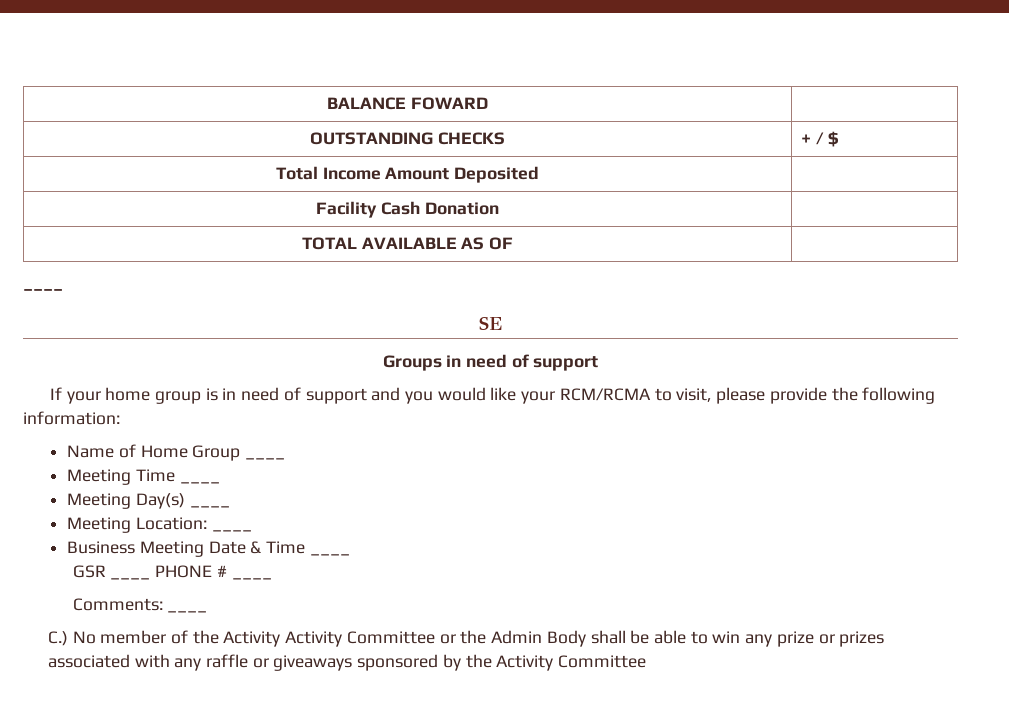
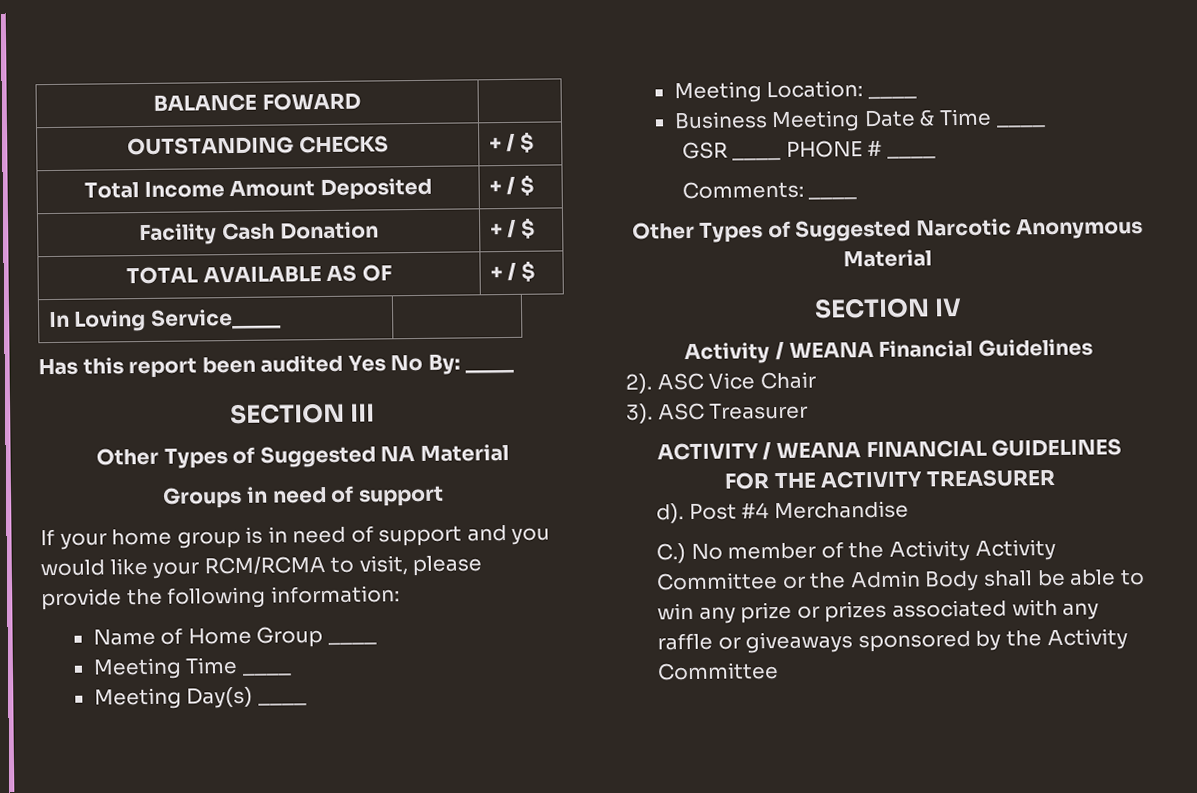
- Total Income Amount Deposited |
+ Total Income Amount Deposited | + / $
- Facility Cash Donation |
+ Facility Cash Donation | + / $
- TOTAL AVAILABLE AS OF |
- ____
- SE
+ TOTAL AVAILABLE AS OF | + / $
+ In Loving Service____ |
+ Has this report been audited Yes No By: ____
+ SECTION III
+ Other Types of Suggested NA Material
+ Other Types of Suggested Narcotic Anonymous Material
+ SECTION IV
+ Activity / WEANA Financial Guidelines
+ 2). ASC Vice Chair
+ 3). ASC Treasurer
+ ACTIVITY / WEANA FINANCIAL GUIDELINES
+ FOR THE ACTIVITY TREASURER
+ d). Post #4 Merchandise

